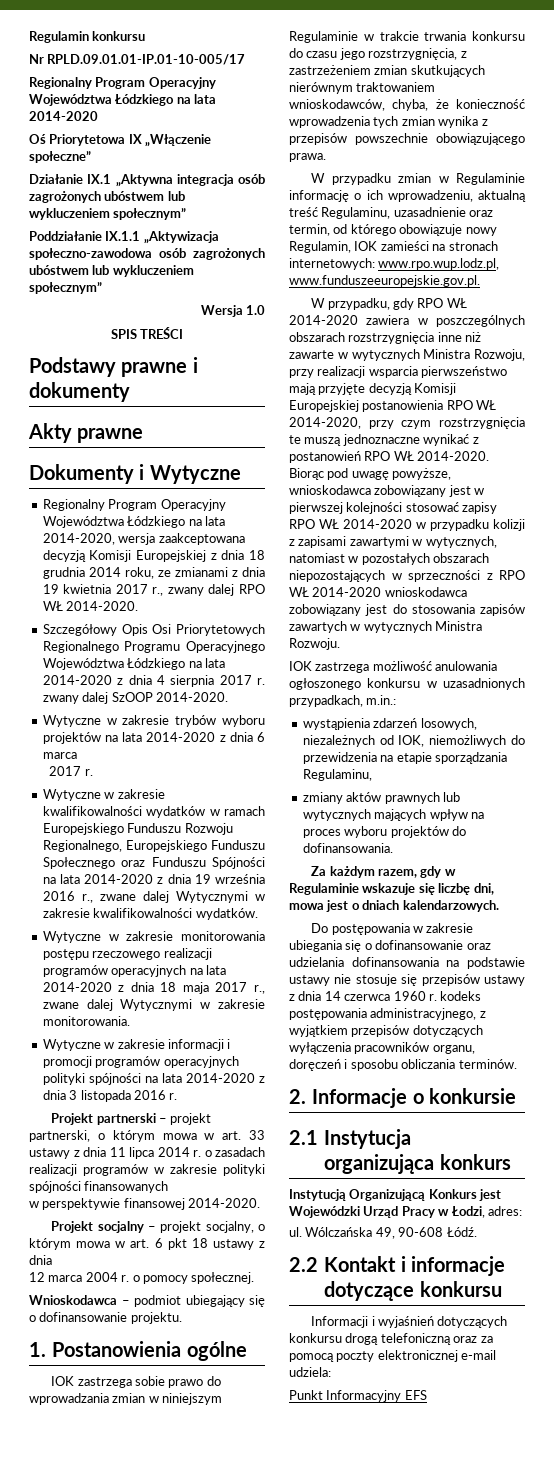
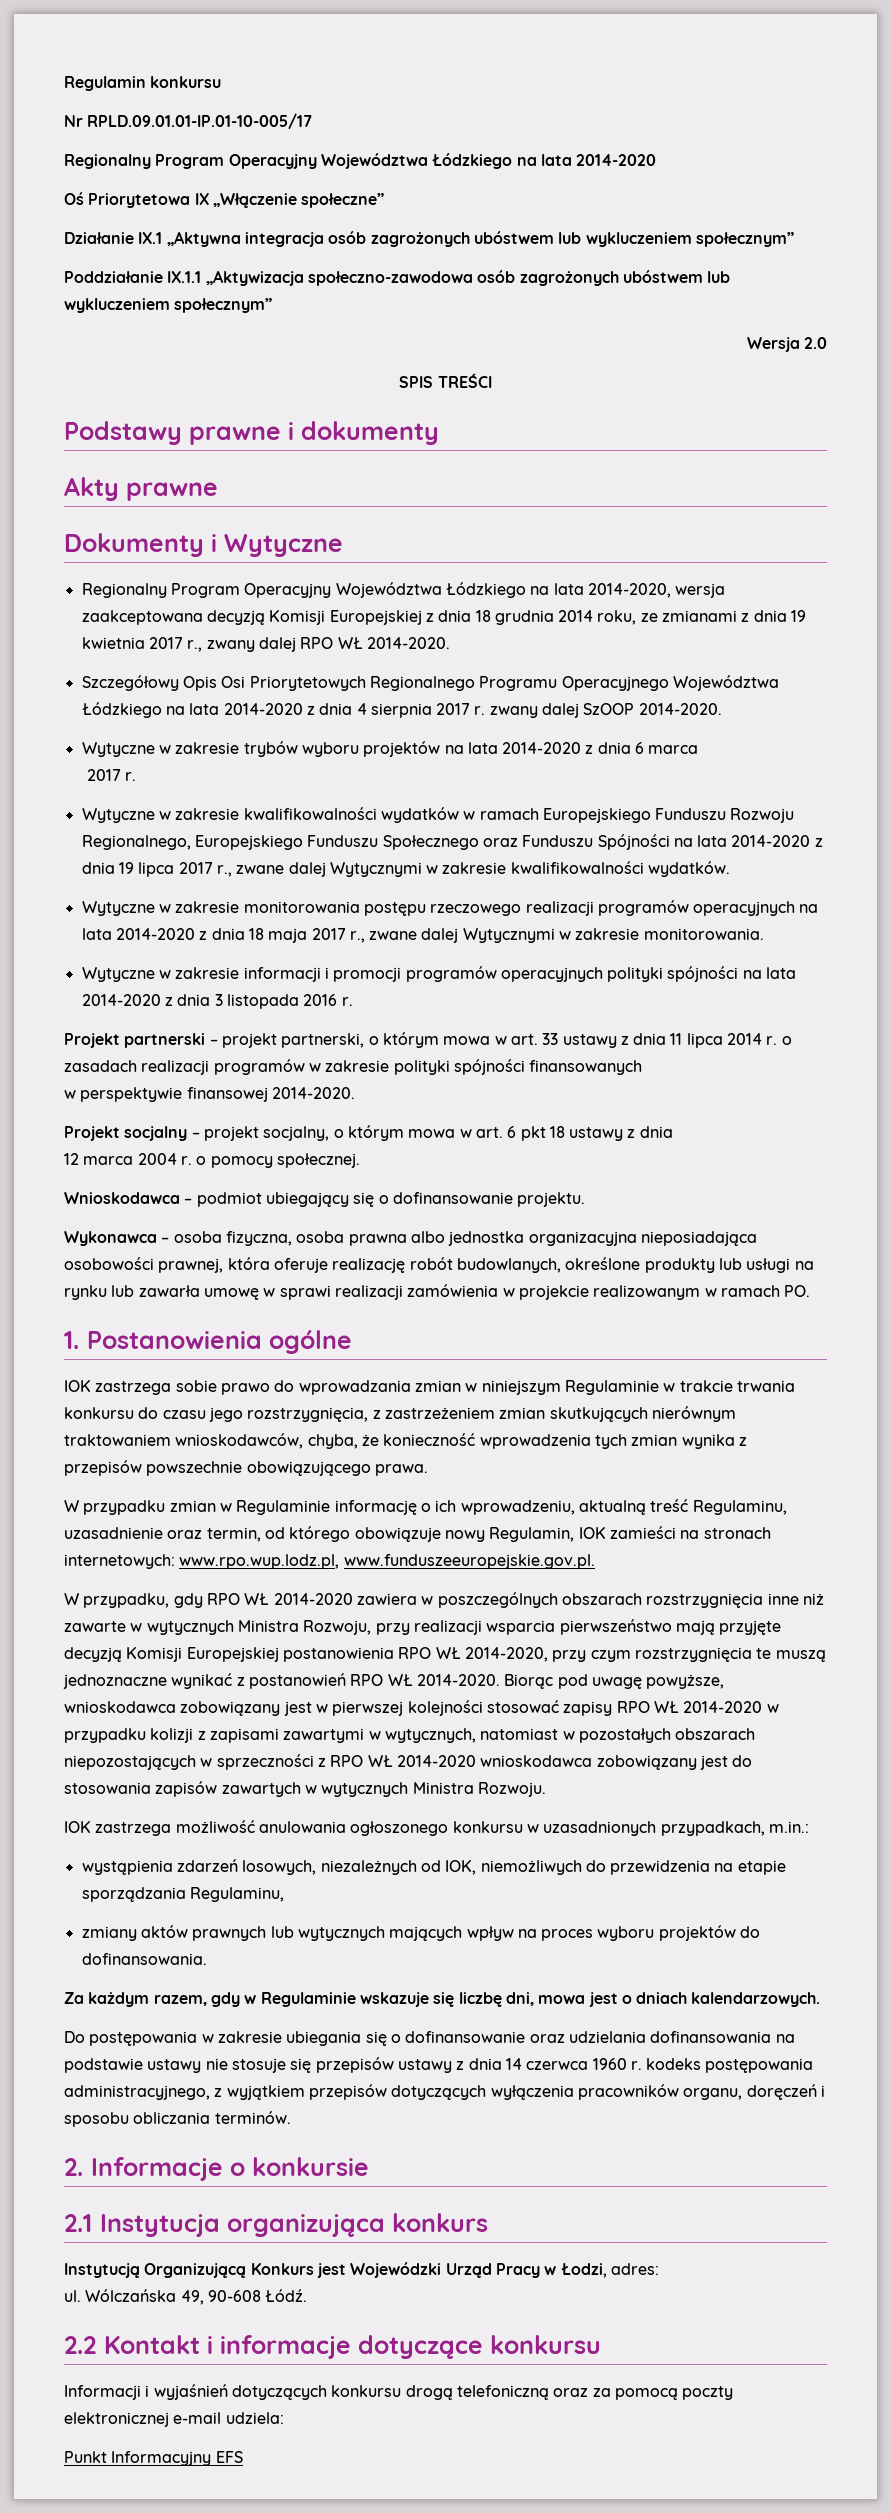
- Wersja 1.0
+ Wersja 2.0
- Wytyczne w zakresie kwalifikowalności wydatków w ramach Europejskiego Funduszu Rozwoju Regionalnego, Europejskiego Funduszu Społecznego oraz Funduszu Spójności na lata 2014-2020 z dnia 19 września 2016 r., zwane dalej Wytycznymi w zakresie kwalifikowalności wydatków.
+ Wytyczne w zakresie kwalifikowalności wydatków w ramach Europejskiego Funduszu Rozwoju Regionalnego, Europejskiego Funduszu Społecznego oraz Funduszu Spójności na lata 2014-2020 z dnia 19 lipca 2017 r., zwane dalej Wytycznymi w zakresie kwalifikowalności wydatków.
+ Wykonawca – osoba fizyczna, osoba prawna albo jednostka organizacyjna nieposiadająca osobowości prawnej, która oferuje realizację robót budowlanych, określone produkty lub usługi na rynku lub zawarła umowę w sprawi realizacji zamówienia w projekcie realizowanym w ramach PO.

